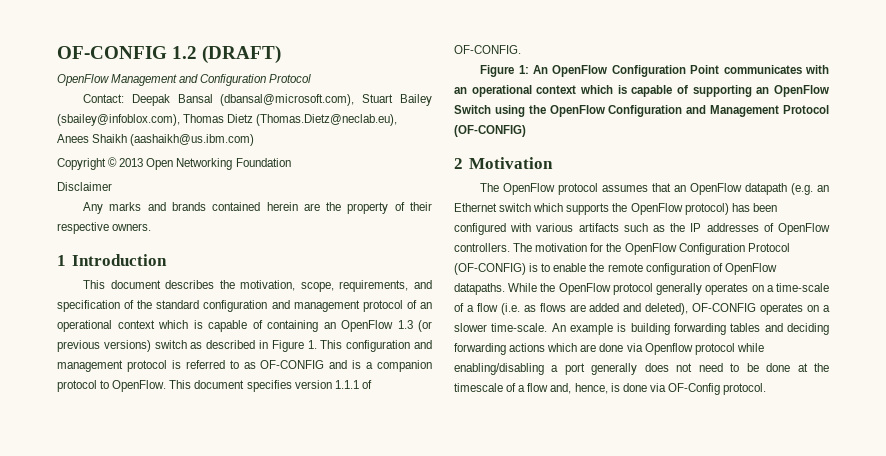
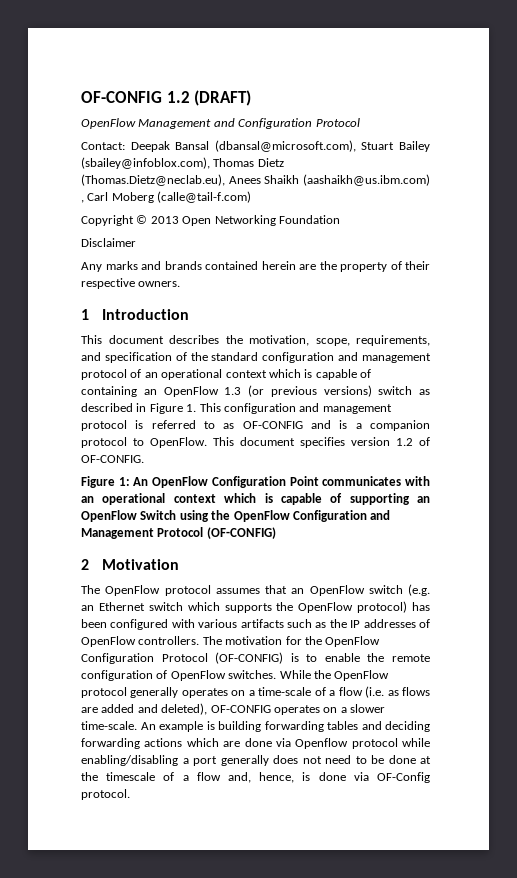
- Contact: Deepak Bansal (dbansal@microsoft.com), Stuart Bailey (sbailey@infoblox.com), Thomas Dietz (Thomas.Dietz@neclab.eu), Anees Shaikh (aashaikh@us.ibm.com)
+ Contact: Deepak Bansal (dbansal@microsoft.com), Stuart Bailey (sbailey@infoblox.com), Thomas Dietz (Thomas.Dietz@neclab.eu), Anees Shaikh (aashaikh@us.ibm.com) , Carl Moberg (calle@tail-f.com)
- This document specifies version 1.1.1 of OF-CONFIG.
+ This document specifies version 1.2 of OF-CONFIG.
- The OpenFlow protocol assumes that an OpenFlow datapath (e.g. an Ethernet switch which supports the OpenFlow protocol) has been configured with various artifacts such as the IP addresses of OpenFlow controllers.
+ The OpenFlow protocol assumes that an OpenFlow switch (e.g. an Ethernet switch which supports the OpenFlow protocol) has been configured with various artifacts such as the IP addresses of OpenFlow controllers.
- The motivation for the OpenFlow Configuration Protocol (OF-CONFIG) is to enable the remote configuration of OpenFlow datapaths.
+ The motivation for the OpenFlow Configuration Protocol (OF-CONFIG) is to enable the remote configuration of OpenFlow switches.

